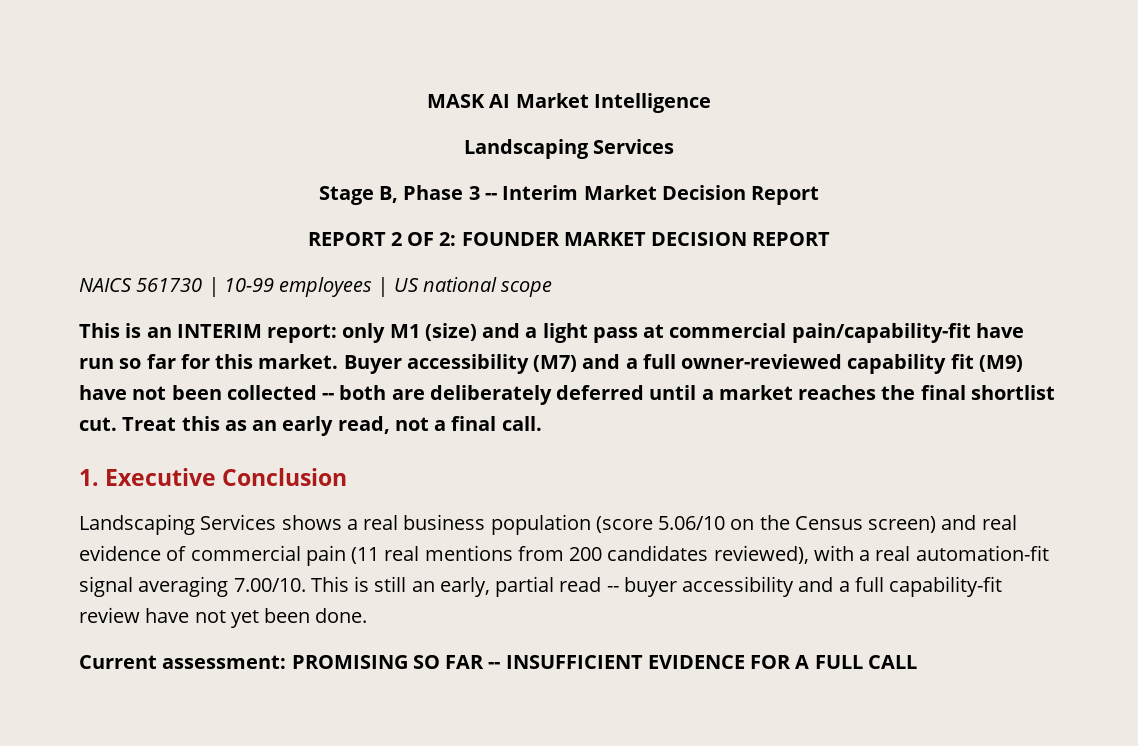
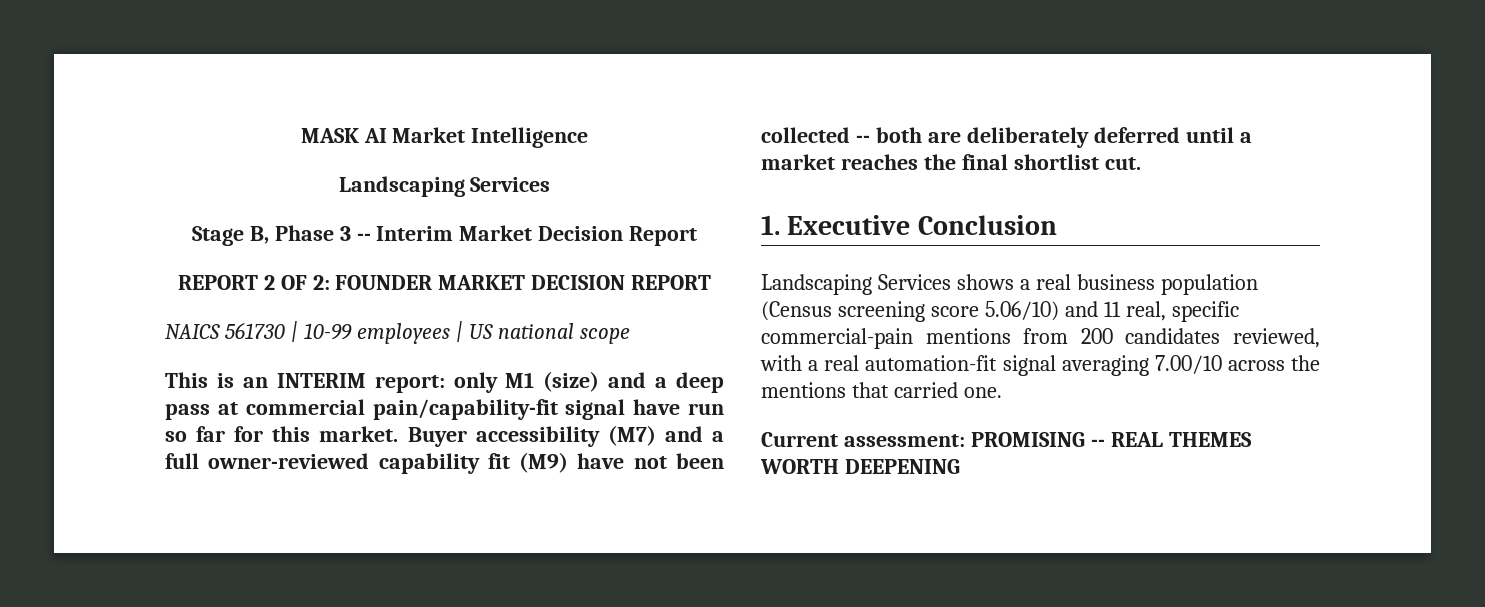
- This is an INTERIM report: only M1 (size) and a light pass at commercial pain/capability-fit have run so far for this market.
+ This is an INTERIM report: only M1 (size) and a deep pass at commercial pain/capability-fit signal have run so far for this market.
- Treat this as an early read, not a final call.
- Landscaping Services shows a real business population (score 5.06/10 on the Census screen) and real evidence of commercial pain (11 real mentions from 200 candidates reviewed), with a real automation-fit signal averaging 7.00/10. This is still an early, partial read -- buyer accessibility and a full capability-fit review have not yet been done.
- Current assessment: PROMISING SO FAR -- INSUFFICIENT EVIDENCE FOR A FULL CALL
+ Landscaping Services shows a real business population (Census screening score 5.06/10) and 11 real, specific commercial-pain mentions from 200 candidates reviewed, with a real automation-fit signal averaging 7.00/10 across the mentions that carried one.
+ Current assessment: PROMISING -- REAL THEMES WORTH DEEPENING

